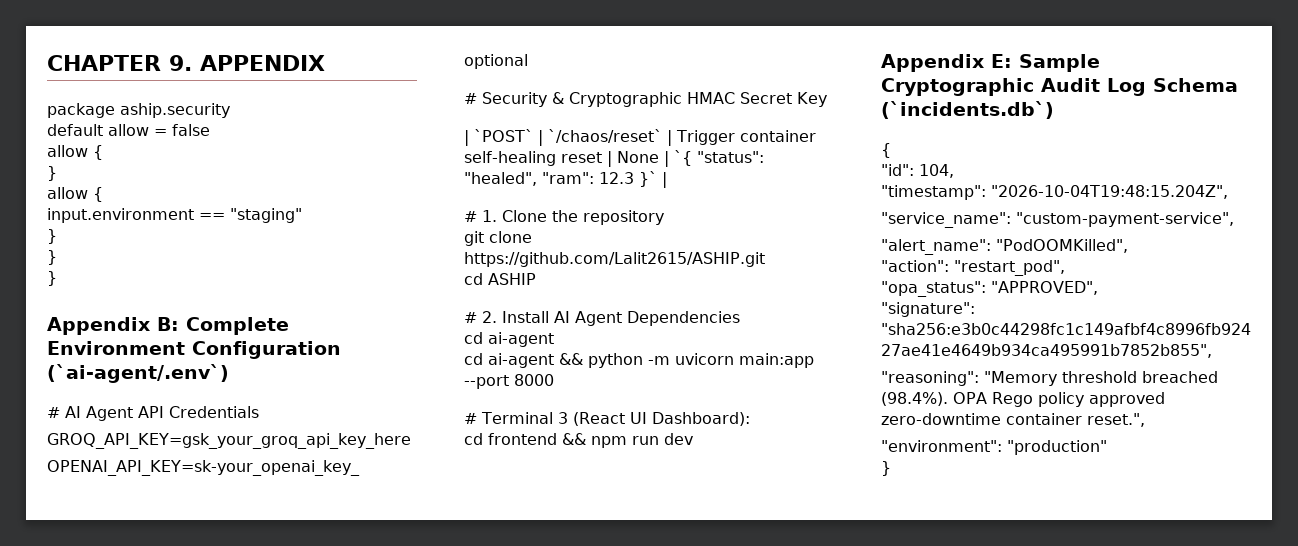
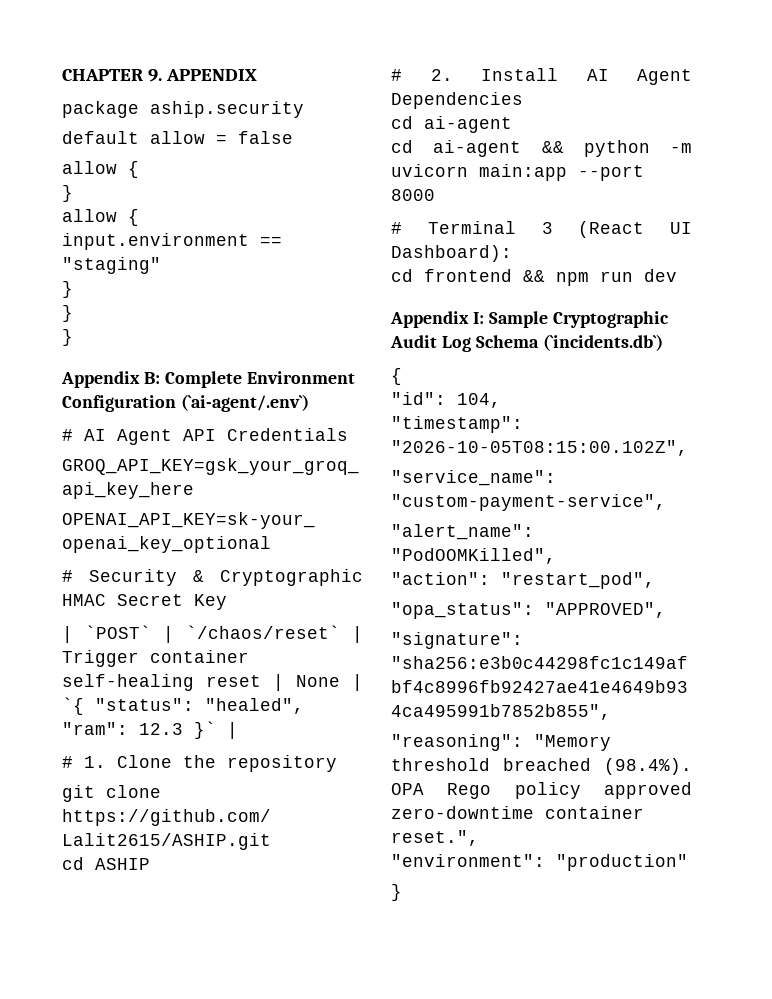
- Appendix E: Sample Cryptographic Audit Log Schema (`incidents.db`)
+ Appendix I: Sample Cryptographic Audit Log Schema (`incidents.db`)
- "timestamp": "2026-10-04T19:48:15.204Z",
+ "timestamp": "2026-10-05T08:15:00.102Z",

